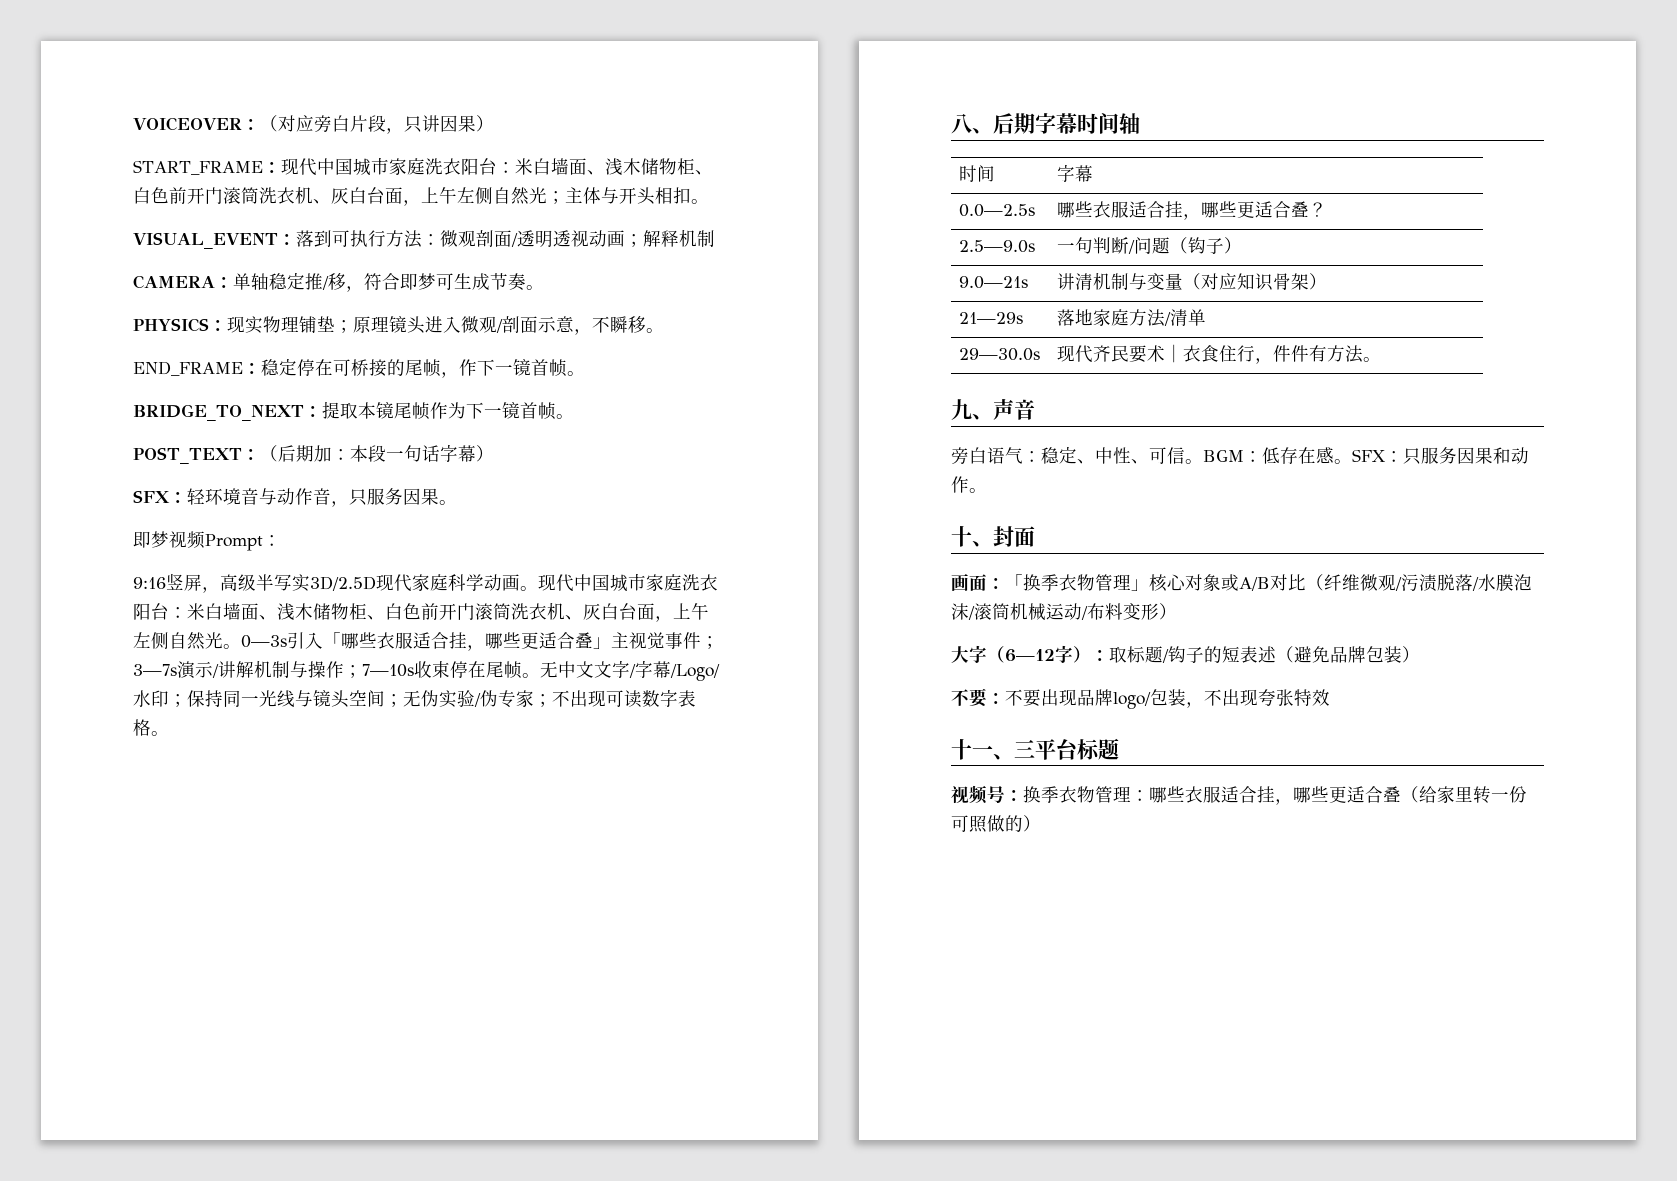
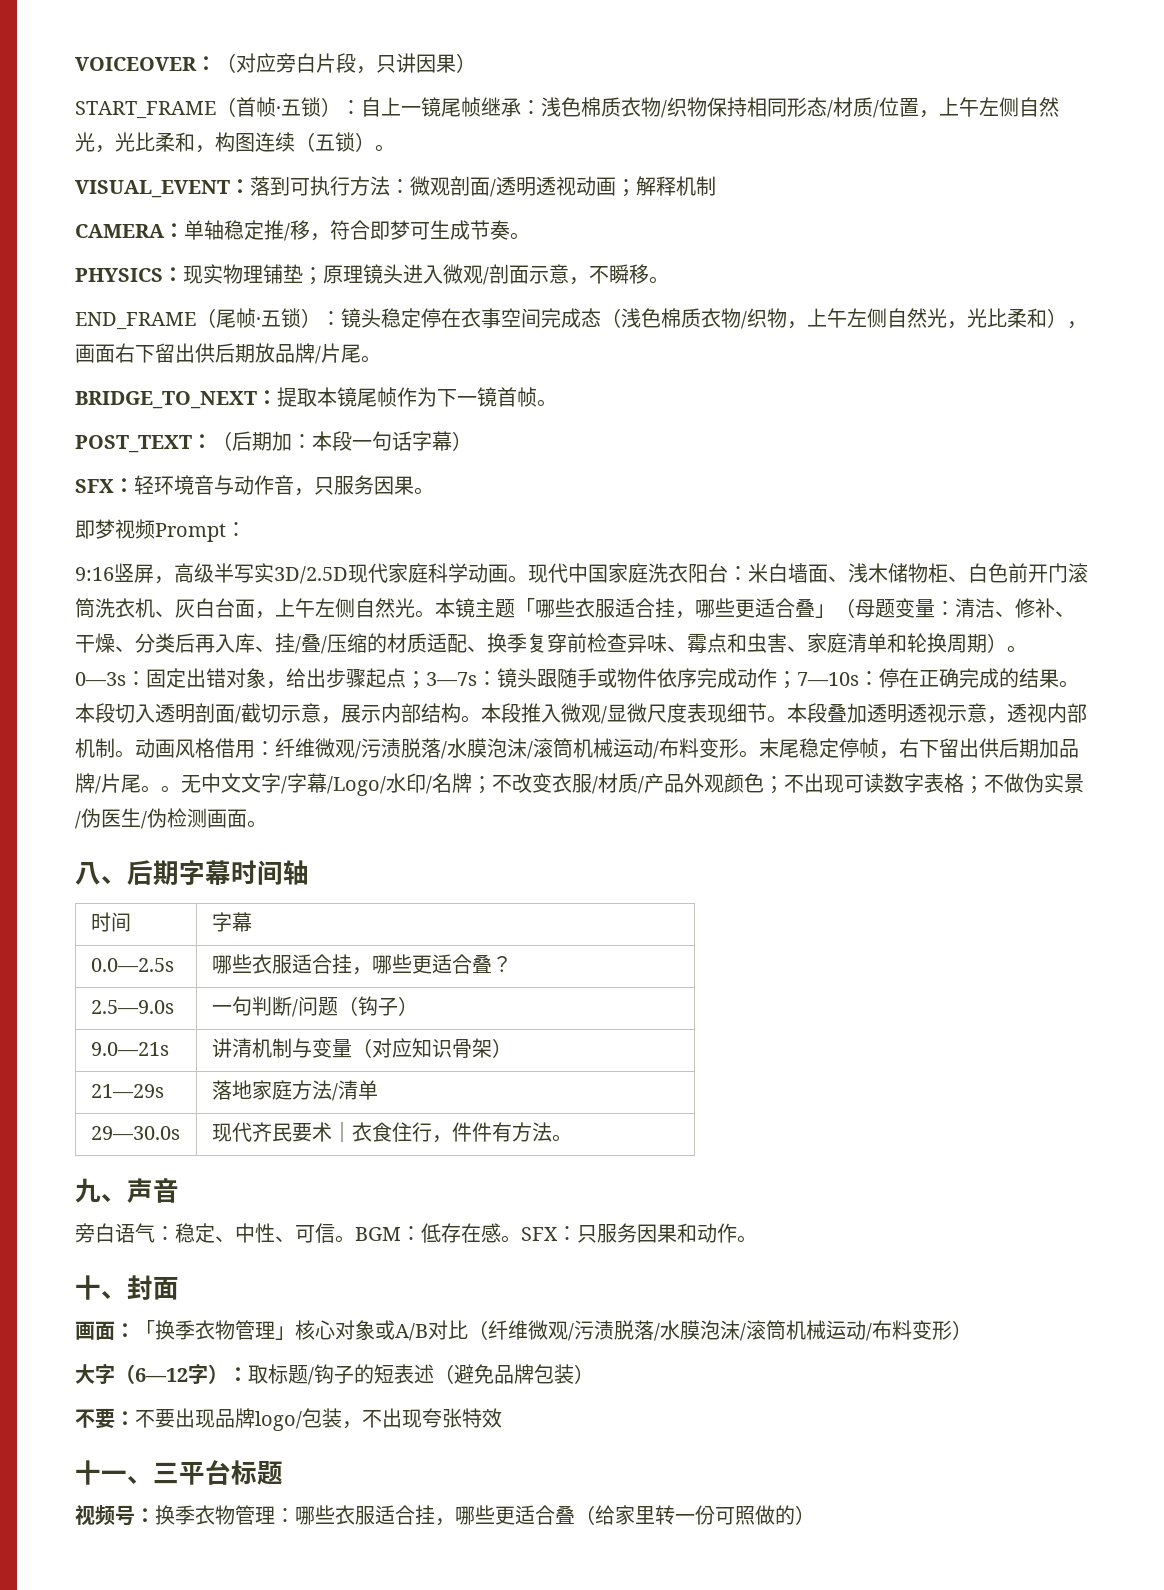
- START_FRAME：现代中国城市家庭洗衣阳台：米白墙面、浅木储物柜、白色前开门滚筒洗衣机、灰白台面，上午左侧自然光；主体与开头相扣。
+ START_FRAME（首帧·五锁）：自上一镜尾帧继承：浅色棉质衣物/织物保持相同形态/材质/位置，上午左侧自然光，光比柔和，构图连续（五锁）。
- END_FRAME：稳定停在可桥接的尾帧，作下一镜首帧。
+ END_FRAME（尾帧·五锁）：镜头稳定停在衣事空间完成态（浅色棉质衣物/织物，上午左侧自然光，光比柔和），画面右下留出供后期放品牌/片尾。
- 现代中国城市家庭洗衣阳台：米白墙面、浅木储物柜、白色前开门滚筒洗衣机、灰白台面，上午左侧自然光。
+ 现代中国家庭洗衣阳台：米白墙面、浅木储物柜、白色前开门滚筒洗衣机、灰白台面，上午左侧自然光。
- 0—3s引入「哪些衣服适合挂，哪些更适合叠」主视觉事件；3—7s演示/讲解机制与操作；7—10s收束停在尾帧。
+ 本镜主题「哪些衣服适合挂，哪些更适合叠」（母题变量：清洁、修补、干燥、分类后再入库、挂/叠/压缩的材质适配、换季复穿前检查异味、霉点和虫害、家庭清单和轮换周期）。0—3s：固定出错对象，给出步骤起点；3—7s：镜头跟随手或物件依序完成动作；7—10s：停在正确完成的结果。本段切入透明剖面/截切示意，展示内部结构。本段推入微观/显微尺度表现细节。本段叠加透明透视示意，透视内部机制。动画风格借用：纤维微观/污渍脱落/水膜泡沫/滚筒机械运动/布料变形。末尾稳定停帧，右下留出供后期加品牌/片尾。。
- 无中文文字/字幕/Logo/水印；保持同一光线与镜头空间；无伪实验/伪专家；不出现可读数字表格。
+ 无中文文字/字幕/Logo/水印/名牌；不改变衣服/材质/产品外观颜色；不出现可读数字表格；不做伪实景/伪医生/伪检测画面。

